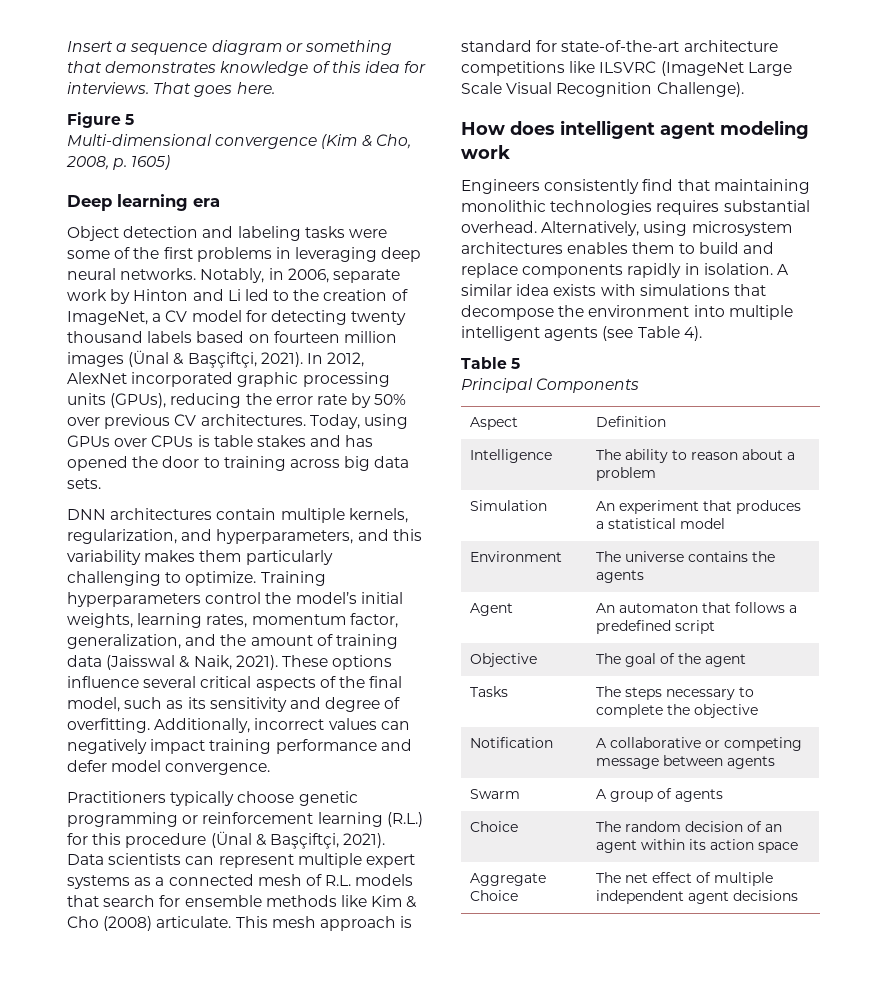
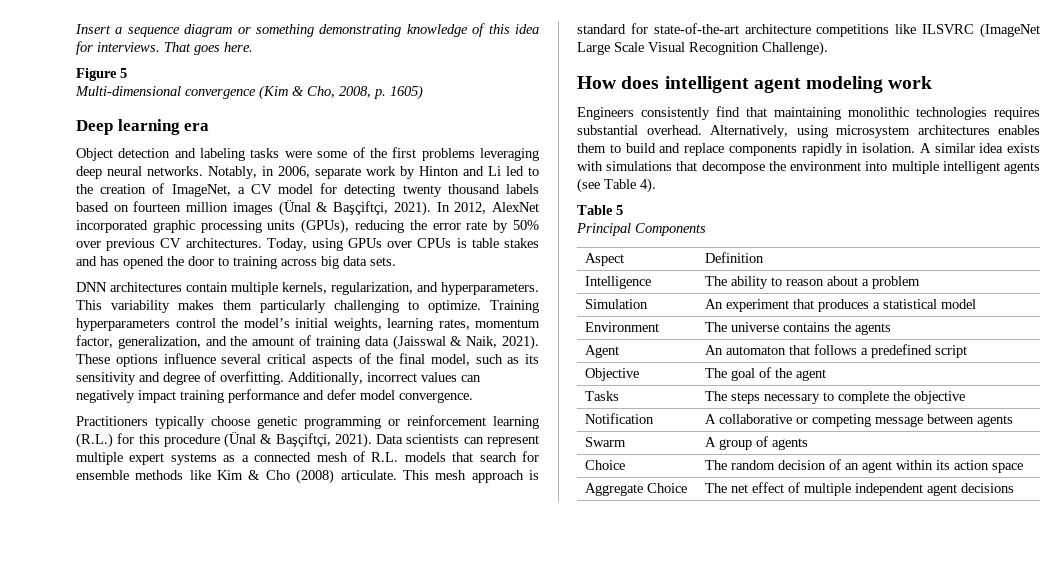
- Insert a sequence diagram or something that demonstrates knowledge of this idea for interviews.
+ Insert a sequence diagram or something demonstrating knowledge of this idea for interviews.
- Object detection and labeling tasks were some of the first problems in leveraging deep neural networks.
+ Object detection and labeling tasks were some of the first problems leveraging deep neural networks.
- DNN architectures contain multiple kernels, regularization, and hyperparameters, and this variability makes them particularly challenging to optimize.
+ DNN architectures contain multiple kernels, regularization, and hyperparameters. This variability makes them particularly challenging to optimize.

